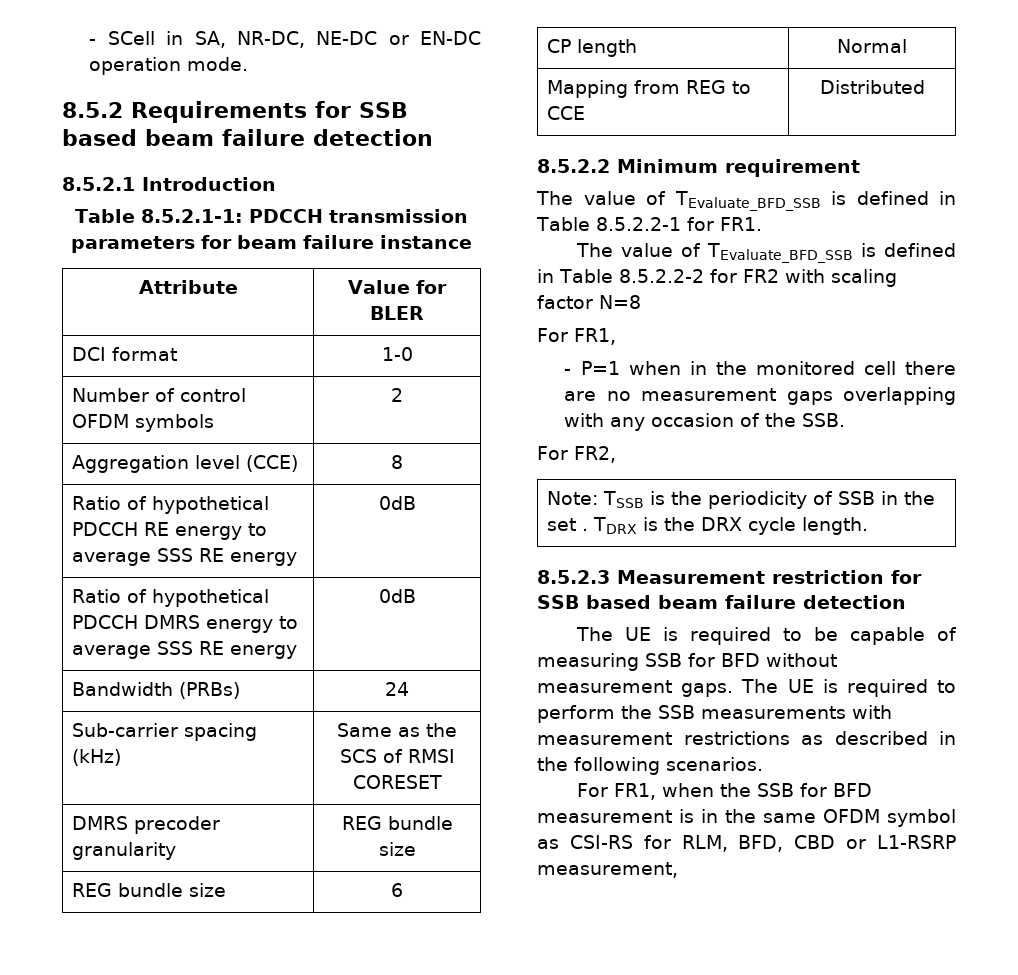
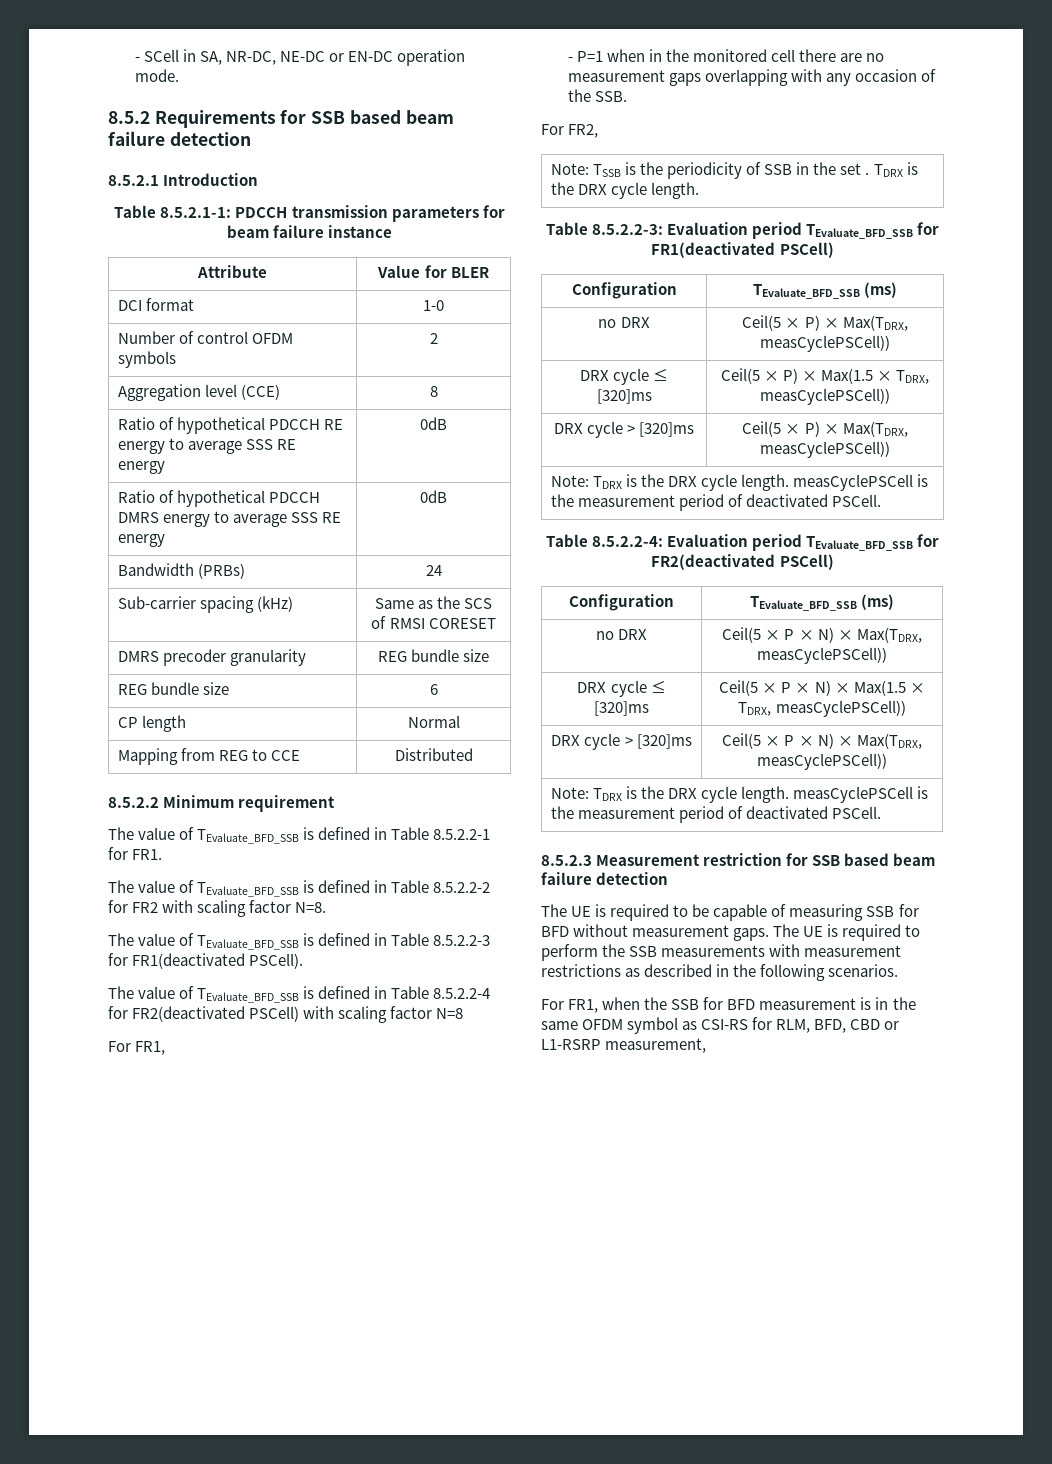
- The value of TEvaluate_BFD_SSB is defined in Table 8.5.2.2-2 for FR2 with scaling factor N=8
+ The value of TEvaluate_BFD_SSB is defined in Table 8.5.2.2-2 for FR2 with scaling factor N=8.
+ The value of TEvaluate_BFD_SSB is defined in Table 8.5.2.2-3 for FR1(deactivated PSCell).
+ The value of TEvaluate_BFD_SSB is defined in Table 8.5.2.2-4 for FR2(deactivated PSCell) with scaling factor N=8
+ Table 8.5.2.2-3: Evaluation period TEvaluate_BFD_SSB for FR1(deactivated PSCell)
+ Configuration | TEvaluate_BFD_SSB (ms)
+ no DRX | Ceil(5 × P) × Max(TDRX, measCyclePSCell))
+ DRX cycle ≤ [320]ms | Ceil(5 × P) × Max(1.5 × TDRX, measCyclePSCell))
+ DRX cycle > [320]ms | Ceil(5 × P) × Max(TDRX, measCyclePSCell))
+ Note: TDRX is the DRX cycle length. measCyclePSCell is the measurement period of deactivated PSCell.
+ Table 8.5.2.2-4: Evaluation period TEvaluate_BFD_SSB for FR2(deactivated PSCell)
+ Configuration | TEvaluate_BFD_SSB (ms)
+ no DRX | Ceil(5 × P × N) × Max(TDRX, measCyclePSCell))
+ DRX cycle ≤ [320]ms | Ceil(5 × P × N) × Max(1.5 × TDRX, measCyclePSCell))
+ DRX cycle > [320]ms | Ceil(5 × P × N) × Max(TDRX, measCyclePSCell))
+ Note: TDRX is the DRX cycle length. measCyclePSCell is the measurement period of deactivated PSCell.

